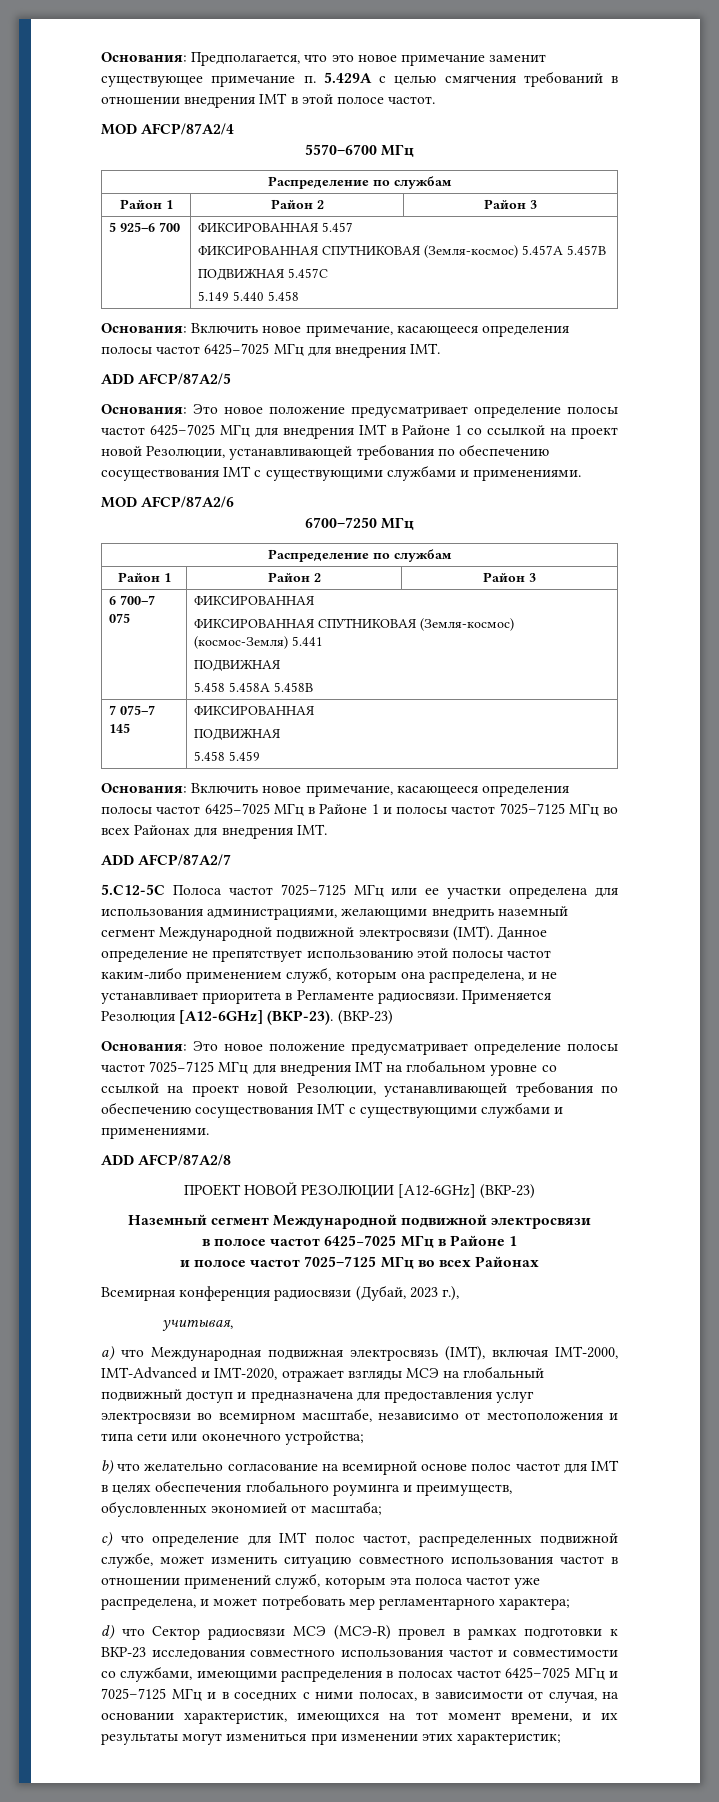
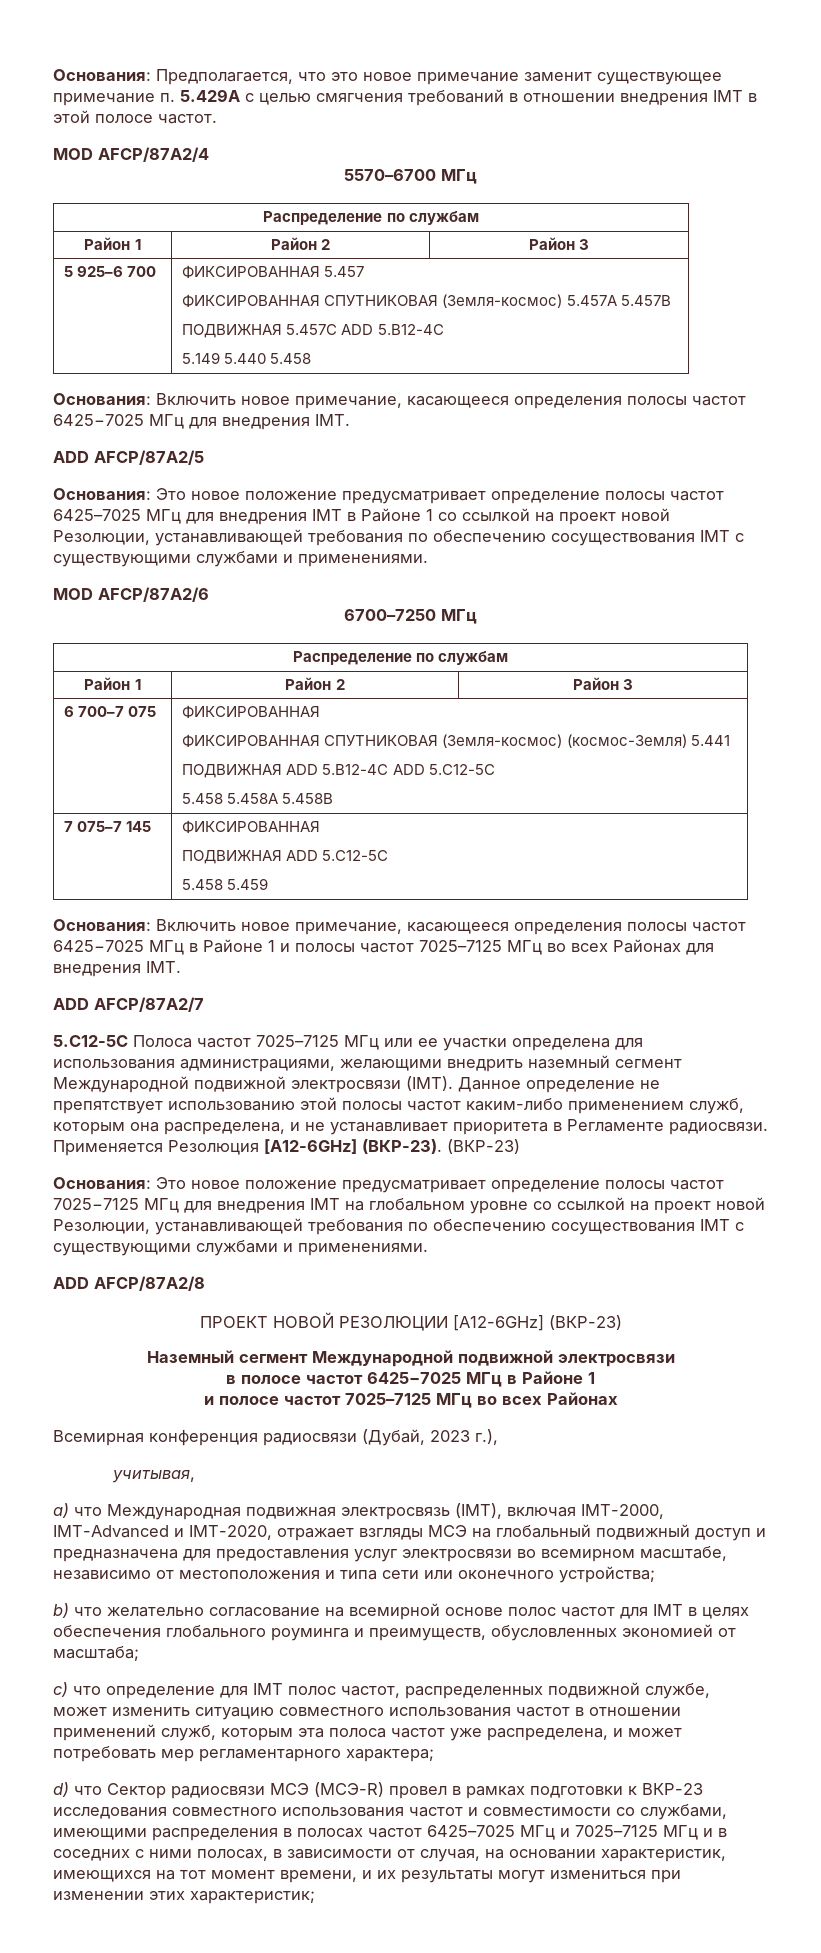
  5 925–6 700 | ФИКСИРОВАННАЯ 5.457
  ФИКСИРОВАННАЯ СПУТНИКОВАЯ (Земля-космос) 5.457А 5.457В
- ПОДВИЖНАЯ 5.457С
+ ПОДВИЖНАЯ 5.457С ADD 5.B12-4C
  6 700–7 075 | ФИКСИРОВАННАЯ
  ФИКСИРОВАННАЯ СПУТНИКОВАЯ (Земля-космос) (космос-Земля) 5.441
- ПОДВИЖНАЯ
+ ПОДВИЖНАЯ ADD 5.B12-4C ADD 5.C12-5C
  7 075–7 145 | ФИКСИРОВАННАЯ
- ПОДВИЖНАЯ
+ ПОДВИЖНАЯ ADD 5.C12-5C

